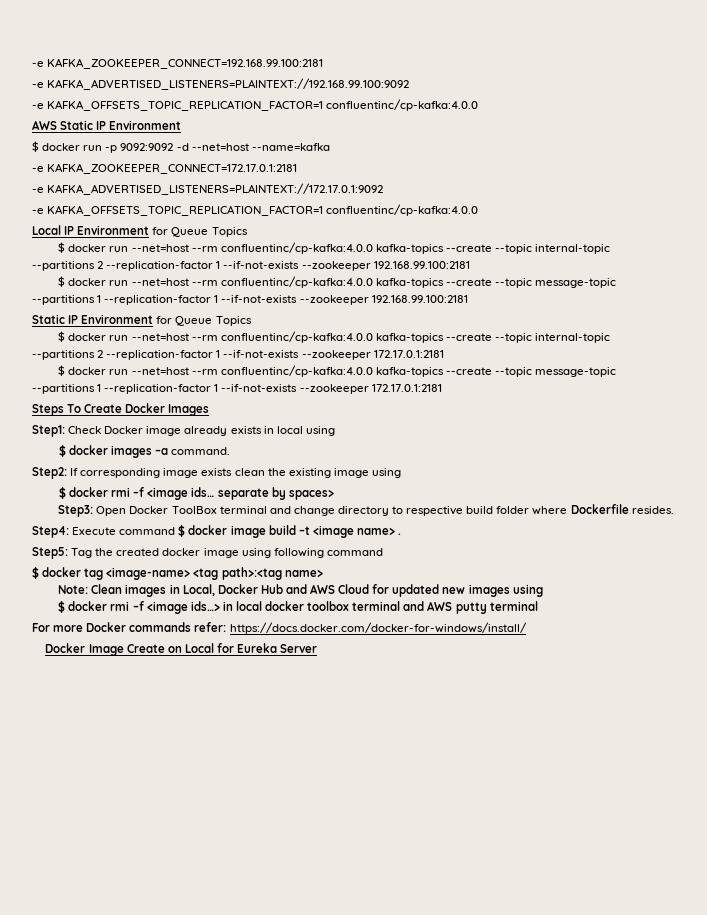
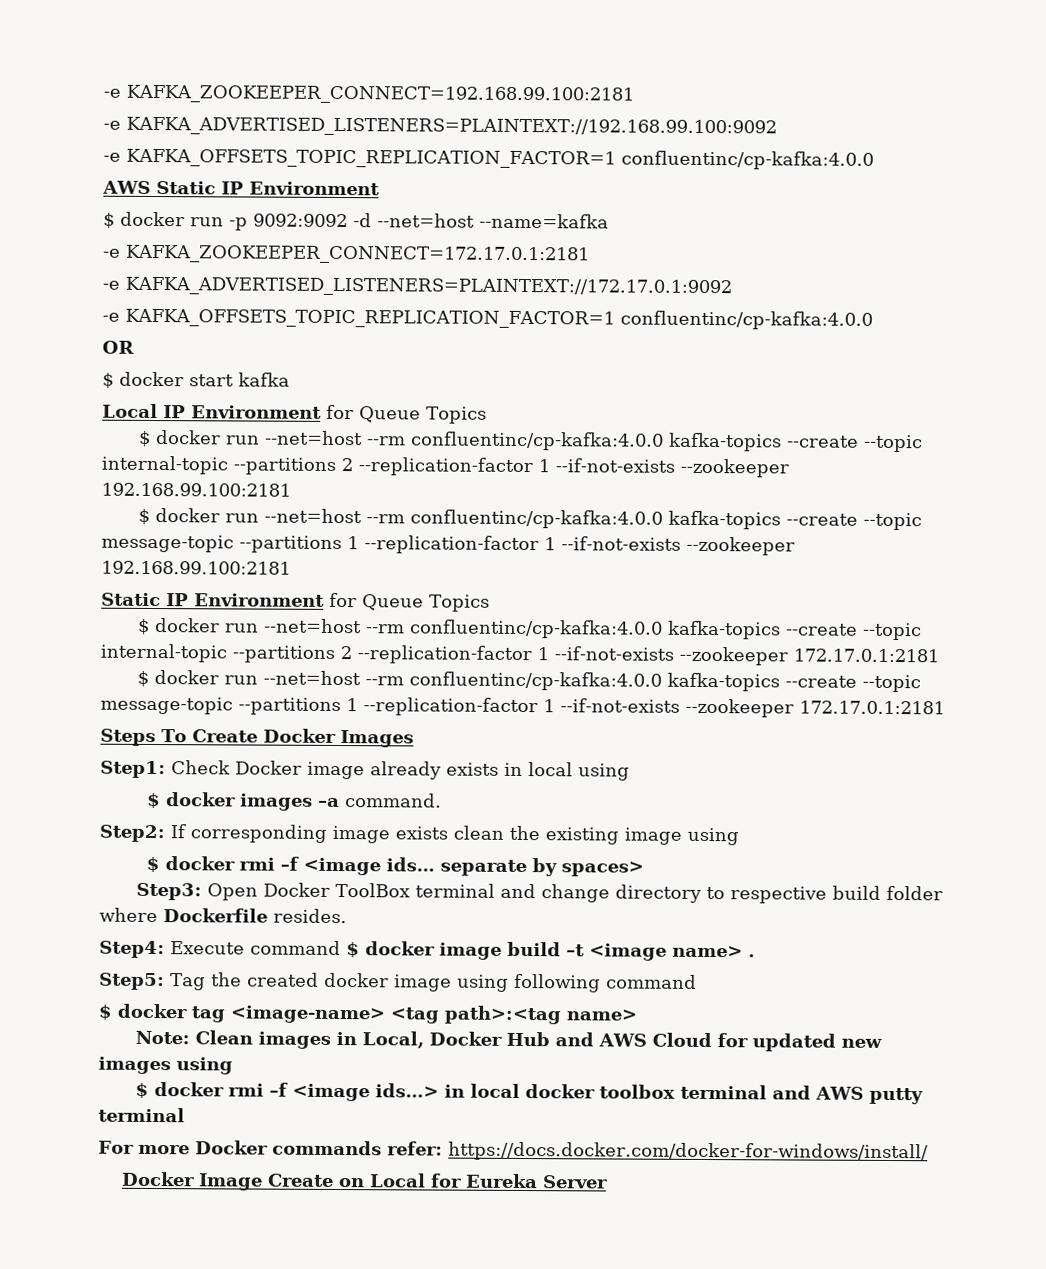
+ OR
+ $ docker start kafka

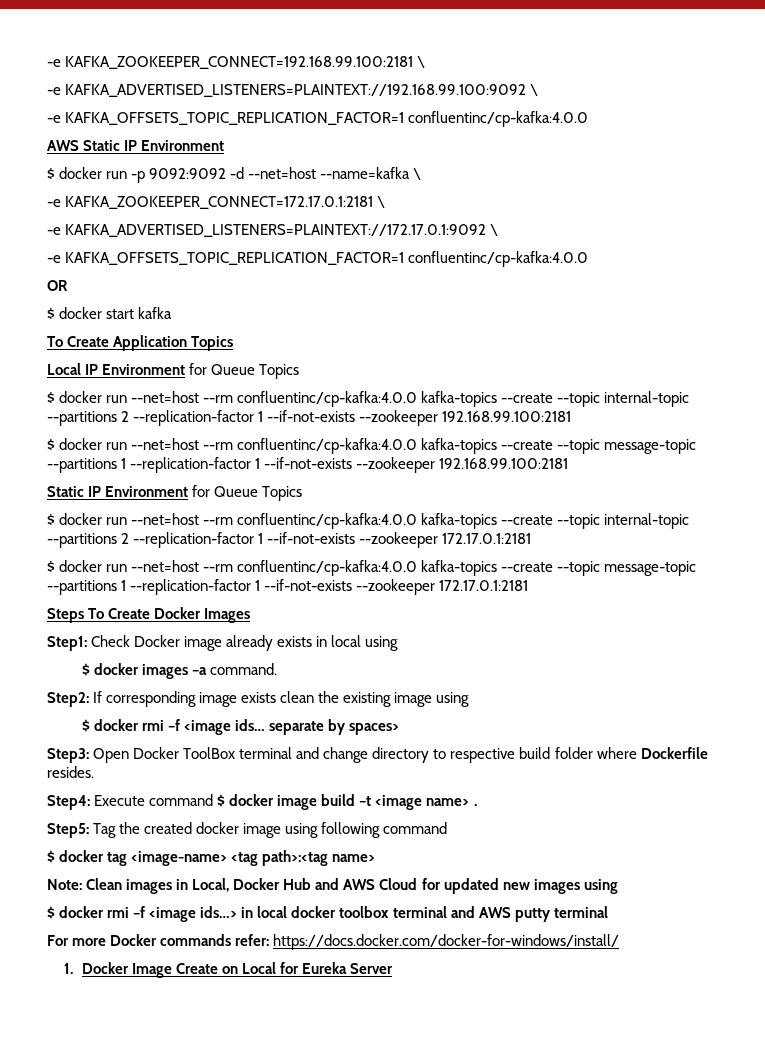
- -e KAFKA_ZOOKEEPER_CONNECT=192.168.99.100:2181
+ -e KAFKA_ZOOKEEPER_CONNECT=192.168.99.100:2181 \
- -e KAFKA_ADVERTISED_LISTENERS=PLAINTEXT://192.168.99.100:9092
+ -e KAFKA_ADVERTISED_LISTENERS=PLAINTEXT://192.168.99.100:9092 \
- $ docker run -p 9092:9092 -d --net=host --name=kafka
+ $ docker run -p 9092:9092 -d --net=host --name=kafka \
- -e KAFKA_ZOOKEEPER_CONNECT=172.17.0.1:2181
+ -e KAFKA_ZOOKEEPER_CONNECT=172.17.0.1:2181 \
- -e KAFKA_ADVERTISED_LISTENERS=PLAINTEXT://172.17.0.1:9092
+ -e KAFKA_ADVERTISED_LISTENERS=PLAINTEXT://172.17.0.1:9092 \
+ To Create Application Topics
- Docker Image Create on Local for Eureka Server
+ 1. Docker Image Create on Local for Eureka Server

